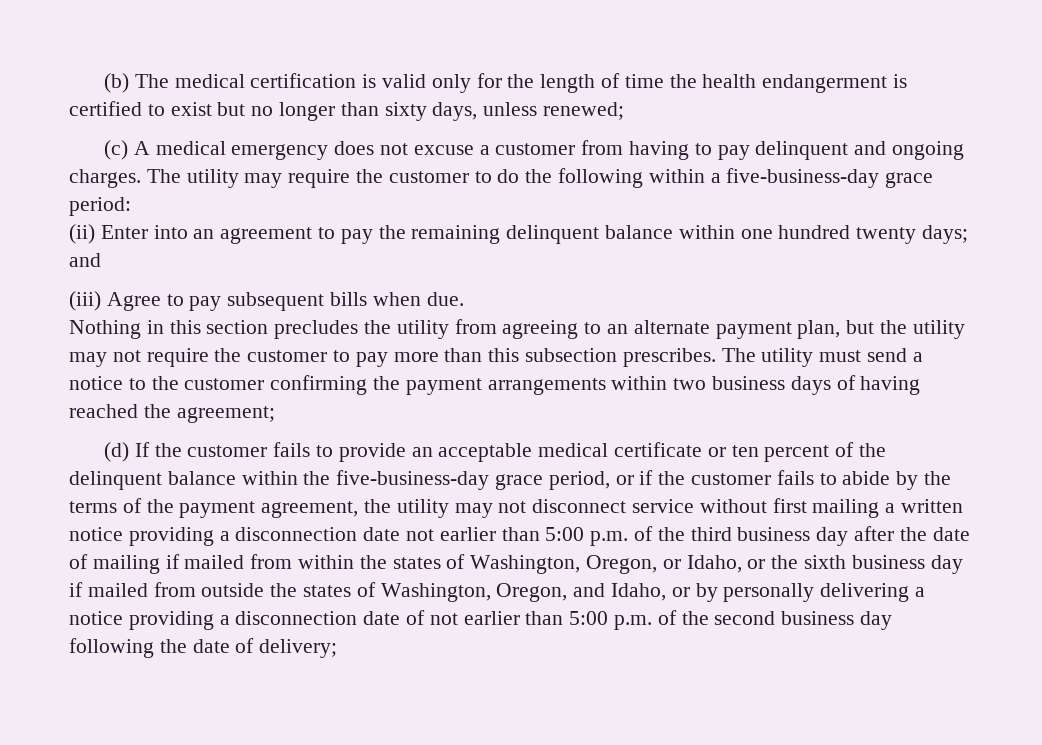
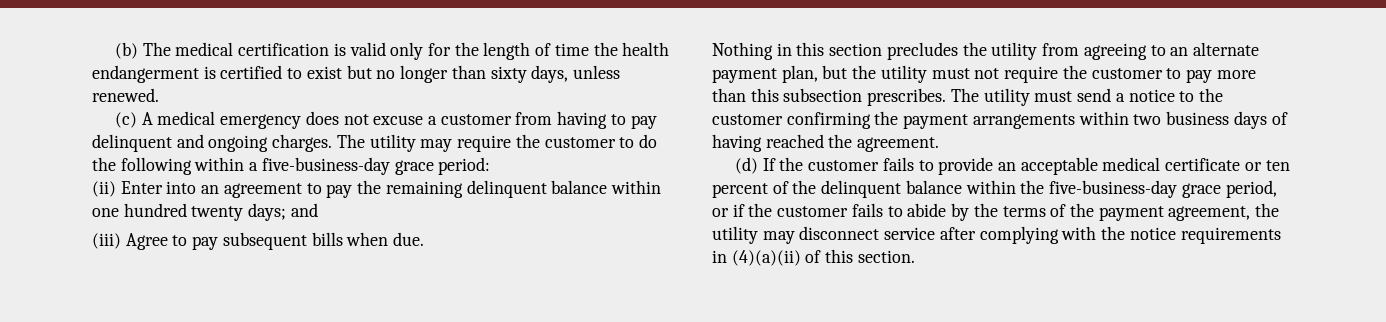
- (b) The medical certification is valid only for the length of time the health endangerment is certified to exist but no longer than sixty days, unless renewed;
+ (b) The medical certification is valid only for the length of time the health endangerment is certified to exist but no longer than sixty days, unless renewed.
- Nothing in this section precludes the utility from agreeing to an alternate payment plan, but the utility may not require the customer to pay more than this subsection prescribes.
+ Nothing in this section precludes the utility from agreeing to an alternate payment plan, but the utility must not require the customer to pay more than this subsection prescribes.
- The utility must send a notice to the customer confirming the payment arrangements within two business days of having reached the agreement;
+ The utility must send a notice to the customer confirming the payment arrangements within two business days of having reached the agreement.
- (d) If the customer fails to provide an acceptable medical certificate or ten percent of the delinquent balance within the five-business-day grace period, or if the customer fails to abide by the terms of the payment agreement, the utility may not disconnect service without first mailing a written notice providing a disconnection date not earlier than 5:00 p.m. of the third business day after the date of mailing if mailed from within the states of Washington, Oregon, or Idaho, or the sixth business day if mailed from outside the states of Washington, Oregon, and Idaho, or by personally delivering a notice providing a disconnection date of not earlier than 5:00 p.m. of the second business day following the date of delivery;
+ (d) If the customer fails to provide an acceptable medical certificate or ten percent of the delinquent balance within the five-business-day grace period, or if the customer fails to abide by the terms of the payment agreement, the utility may disconnect service after complying with the notice requirements in (4)(a)(ii) of this section.

